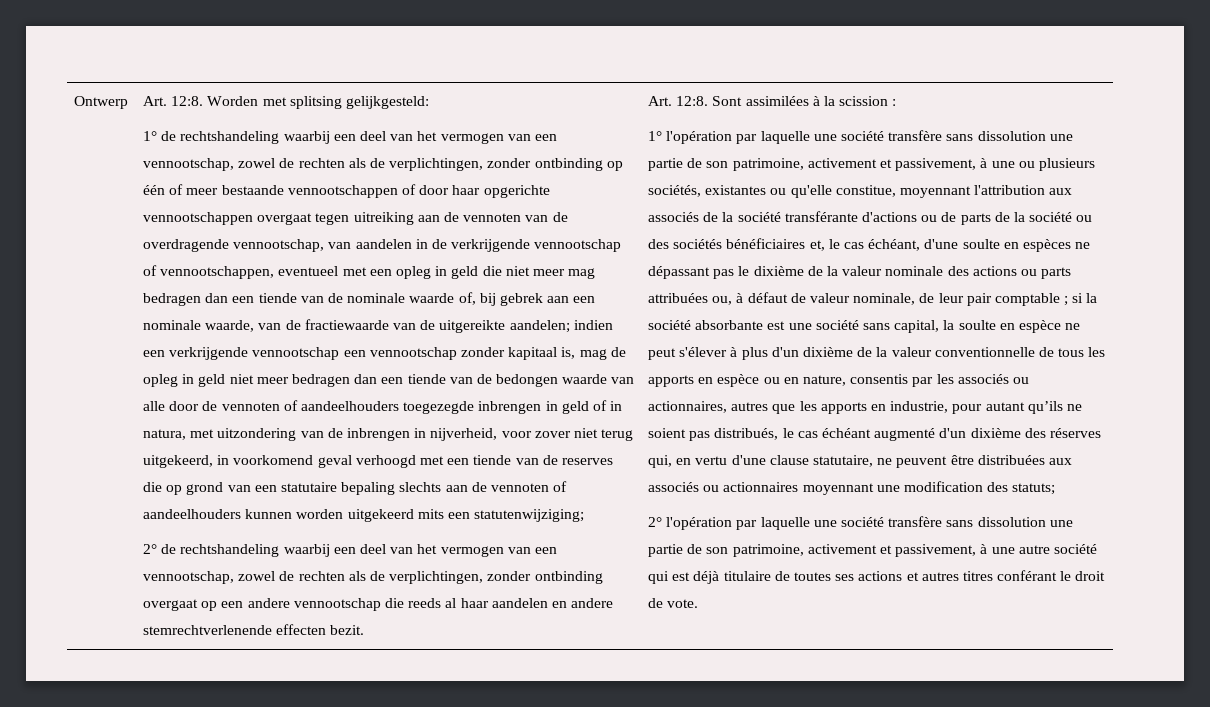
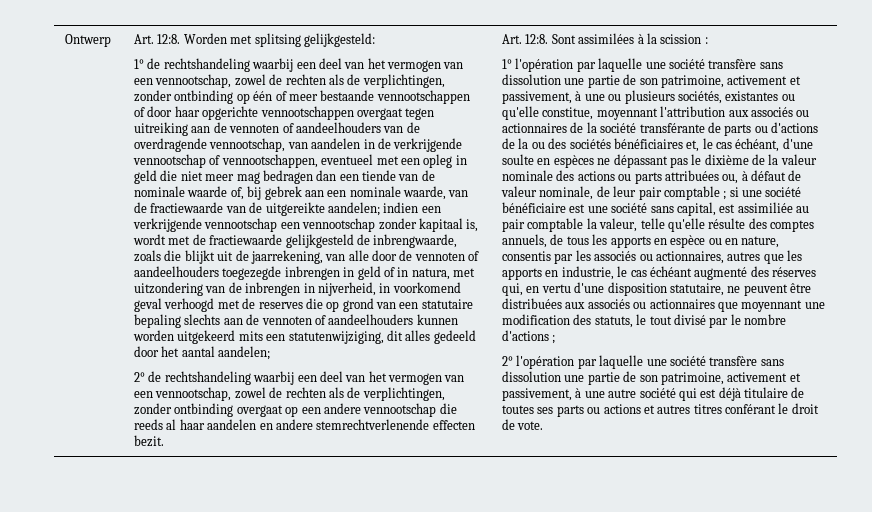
- 1° de rechtshandeling waarbij een deel van het vermogen van een vennootschap, zowel de rechten als de verplichtingen, zonder ontbinding op één of meer bestaande vennootschappen of door haar opgerichte vennootschappen overgaat tegen uitreiking aan de vennoten van de overdragende vennootschap, van aandelen in de verkrijgende vennootschap of vennootschappen, eventueel met een opleg in geld die niet meer mag bedragen dan een tiende van de nominale waarde of, bij gebrek aan een nominale waarde, van de fractiewaarde van de uitgereikte aandelen;
+ 1° de rechtshandeling waarbij een deel van het vermogen van een vennootschap, zowel de rechten als de verplichtingen, zonder ontbinding op één of meer bestaande vennootschappen of door haar opgerichte vennootschappen overgaat tegen uitreiking aan de vennoten of aandeelhouders van de overdragende vennootschap, van aandelen in de verkrijgende vennootschap of vennootschappen, eventueel met een opleg in geld die niet meer mag bedragen dan een tiende van de nominale waarde of, bij gebrek aan een nominale waarde, van de fractiewaarde van de uitgereikte aandelen;
- indien een verkrijgende vennootschap een vennootschap zonder kapitaal is, mag de opleg in geld niet meer bedragen dan een tiende van de bedongen waarde van alle door de vennoten of aandeelhouders toegezegde inbrengen in geld of in natura, met uitzondering van de inbrengen in nijverheid, voor zover niet terug uitgekeerd, in voorkomend geval verhoogd met een tiende van de reserves die op grond van een statutaire bepaling slechts aan de vennoten of aandeelhouders kunnen worden uitgekeerd mits een statutenwijziging;
+ indien een verkrijgende vennootschap een vennootschap zonder kapitaal is, wordt met de fractiewaarde gelijkgesteld de inbrengwaarde, zoals die blijkt uit de jaarrekening, van alle door de vennoten of aandeelhouders toegezegde inbrengen in geld of in natura, met uitzondering van de inbrengen in nijverheid, in voorkomend geval verhoogd met de reserves die op grond van een statutaire bepaling slechts aan de vennoten of aandeelhouders kunnen worden uitgekeerd mits een statutenwijziging, dit alles gedeeld door het aantal aandelen;
- 1° l'opération par laquelle une société transfère sans dissolution une partie de son patrimoine, activement et passivement, à une ou plusieurs sociétés, existantes ou qu'elle constitue, moyennant l'attribution aux associés de la société transférante d'actions ou de parts de la société ou des sociétés bénéficiaires et, le cas échéant, d'une soulte en espèces ne dépassant pas le dixième de la valeur nominale des actions ou parts attribuées ou, à défaut de valeur nominale, de leur pair comptable ;
+ 1° l'opération par laquelle une société transfère sans dissolution une partie de son patrimoine, activement et passivement, à une ou plusieurs sociétés, existantes ou qu'elle constitue, moyennant l'attribution aux associés ou actionnaires de la société transférante de parts ou d'actions de la ou des sociétés bénéficiaires et, le cas échéant, d'une soulte en espèces ne dépassant pas le dixième de la valeur nominale des actions ou parts attribuées ou, à défaut de valeur nominale, de leur pair comptable ;
- si la société absorbante est une société sans capital, la soulte en espèce ne peut s'élever à plus d'un dixième de la valeur conventionnelle de tous les apports en espèce ou en nature, consentis par les associés ou actionnaires, autres que les apports en industrie, pour autant qu’ils ne soient pas distribués, le cas échéant augmenté d'un dixième des réserves qui, en vertu d'une clause statutaire, ne peuvent être distribuées aux associés ou actionnaires moyennant une modification des statuts;
+ si une société bénéficiaire est une société sans capital, est assimiliée au pair comptable la valeur, telle qu'elle résulte des comptes annuels, de tous les apports en espèce ou en nature, consentis par les associés ou actionnaires, autres que les apports en industrie, le cas échéant augmenté des réserves qui, en vertu d'une disposition statutaire, ne peuvent être distribuées aux associés ou actionnaires que moyennant une modification des statuts, le tout divisé par le nombre d'actions ;
- 2° l'opération par laquelle une société transfère sans dissolution une partie de son patrimoine, activement et passivement, à une autre société qui est déjà titulaire de toutes ses actions et autres titres conférant le droit de vote.
+ 2° l'opération par laquelle une société transfère sans dissolution une partie de son patrimoine, activement et passivement, à une autre société qui est déjà titulaire de toutes ses parts ou actions et autres titres conférant le droit de vote.

